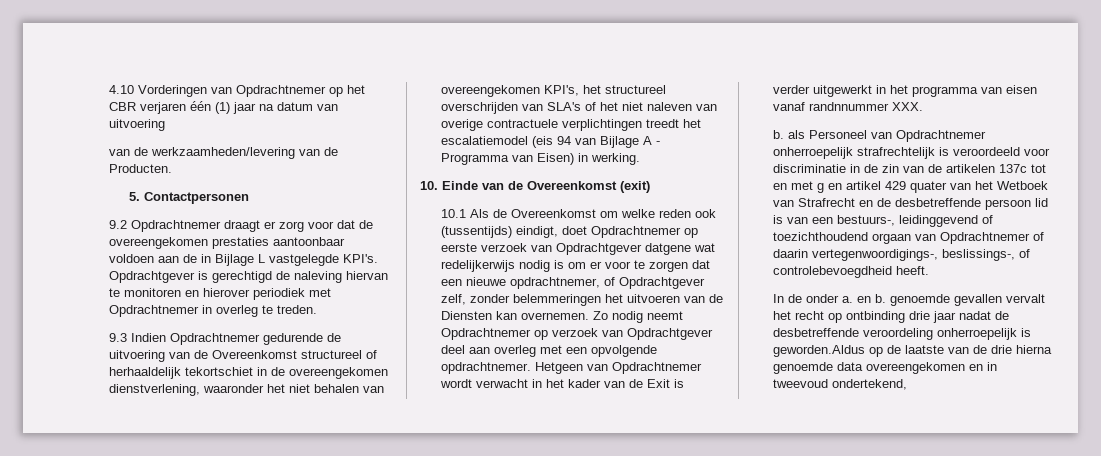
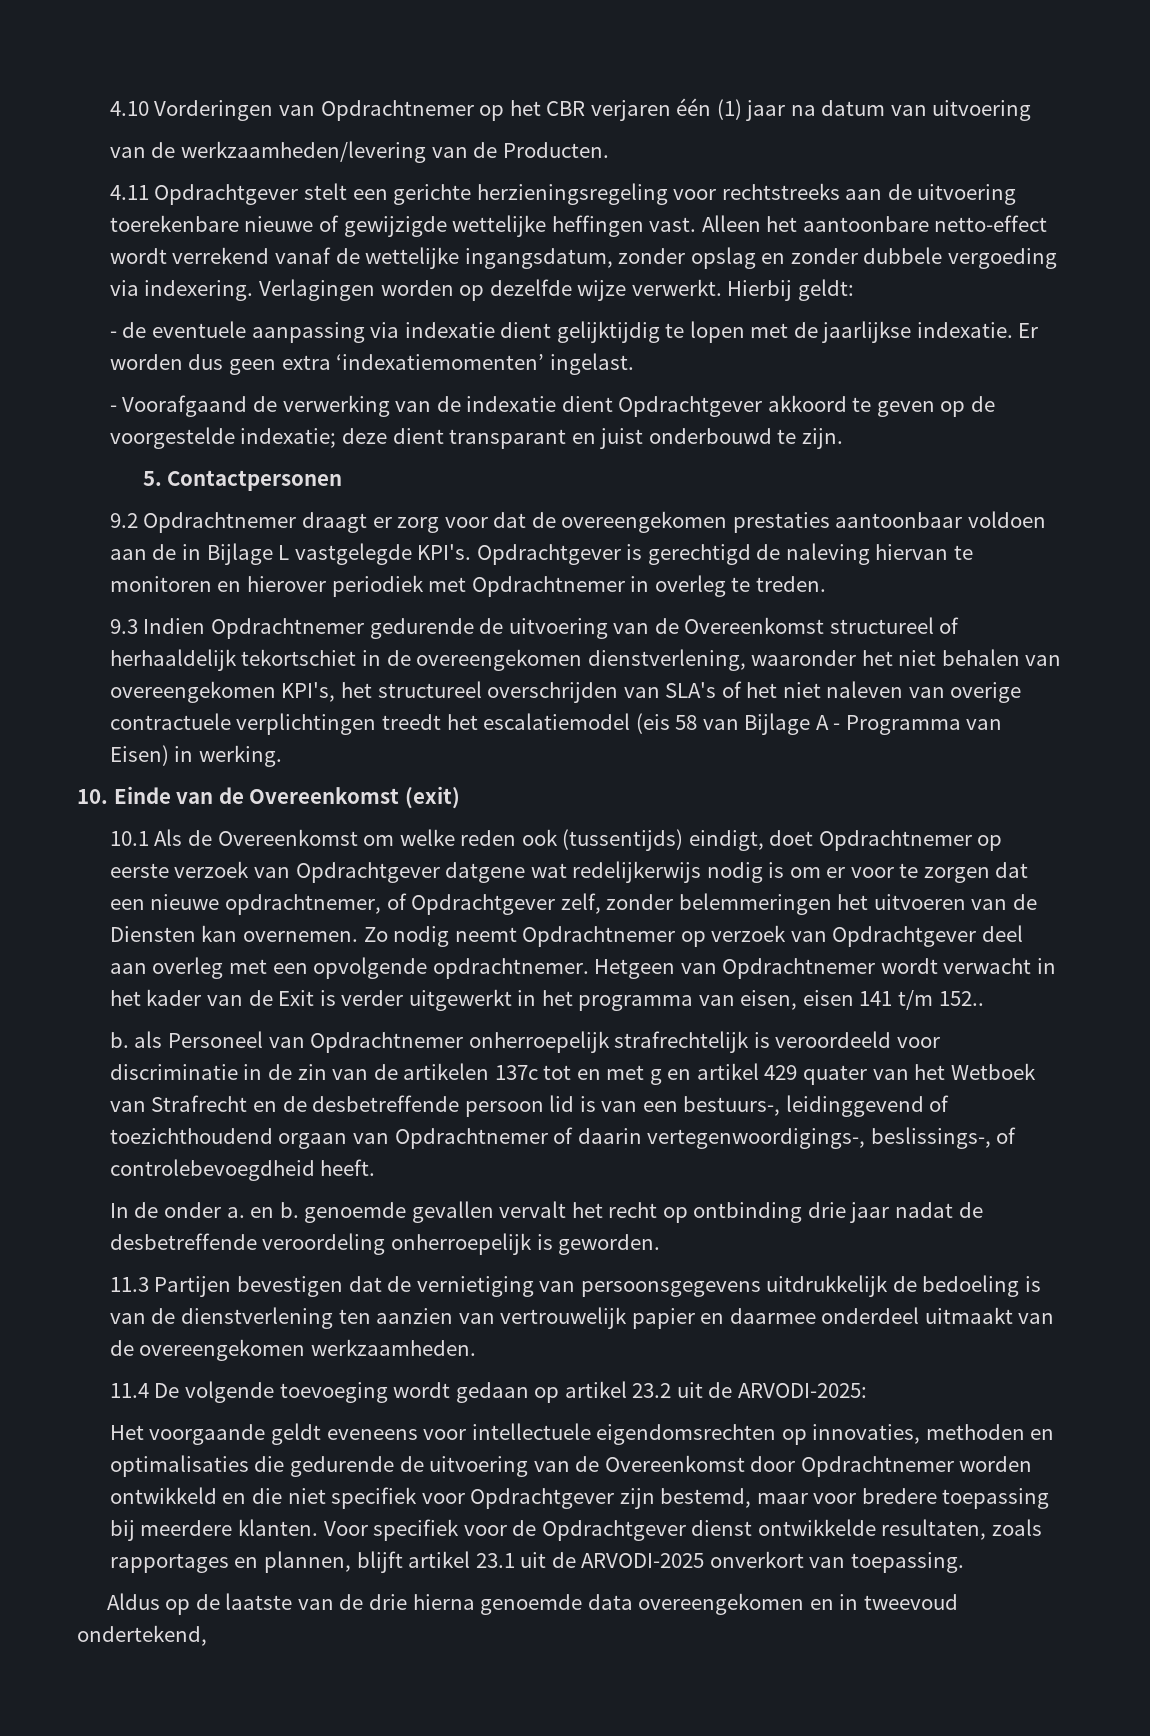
+ 4.11 Opdrachtgever stelt een gerichte herzieningsregeling voor rechtstreeks aan de uitvoering toerekenbare nieuwe of gewijzigde wettelijke heffingen vast. Alleen het aantoonbare netto-effect wordt verrekend vanaf de wettelijke ingangsdatum, zonder opslag en zonder dubbele vergoeding via indexering. Verlagingen worden op dezelfde wijze verwerkt. Hierbij geldt:
+ - de eventuele aanpassing via indexatie dient gelijktijdig te lopen met de jaarlijkse indexatie. Er worden dus geen extra ‘indexatiemomenten’ ingelast.
+ - Voorafgaand de verwerking van de indexatie dient Opdrachtgever akkoord te geven op de voorgestelde indexatie; deze dient transparant en juist onderbouwd te zijn.
- 9.3 Indien Opdrachtnemer gedurende de uitvoering van de Overeenkomst structureel of herhaaldelijk tekortschiet in de overeengekomen dienstverlening, waaronder het niet behalen van overeengekomen KPI's, het structureel overschrijden van SLA's of het niet naleven van overige contractuele verplichtingen treedt het escalatiemodel (eis 94 van Bijlage A - Programma van Eisen) in werking.
+ 9.3 Indien Opdrachtnemer gedurende de uitvoering van de Overeenkomst structureel of herhaaldelijk tekortschiet in de overeengekomen dienstverlening, waaronder het niet behalen van overeengekomen KPI's, het structureel overschrijden van SLA's of het niet naleven van overige contractuele verplichtingen treedt het escalatiemodel (eis 58 van Bijlage A - Programma van Eisen) in werking.
- Hetgeen van Opdrachtnemer wordt verwacht in het kader van de Exit is verder uitgewerkt in het programma van eisen vanaf randnnummer XXX.
+ Hetgeen van Opdrachtnemer wordt verwacht in het kader van de Exit is verder uitgewerkt in het programma van eisen, eisen 141 t/m 152..
- In de onder a. en b. genoemde gevallen vervalt het recht op ontbinding drie jaar nadat de desbetreffende veroordeling onherroepelijk is geworden.Aldus op de laatste van de drie hierna genoemde data overeengekomen en in tweevoud ondertekend,
+ In de onder a. en b. genoemde gevallen vervalt het recht op ontbinding drie jaar nadat de desbetreffende veroordeling onherroepelijk is geworden.
+ 11.3 Partijen bevestigen dat de vernietiging van persoonsgegevens uitdrukkelijk de bedoeling is van de dienstverlening ten aanzien van vertrouwelijk papier en daarmee onderdeel uitmaakt van de overeengekomen werkzaamheden.
+ 11.4 De volgende toevoeging wordt gedaan op artikel 23.2 uit de ARVODI-2025:
+ Het voorgaande geldt eveneens voor intellectuele eigendomsrechten op innovaties, methoden en optimalisaties die gedurende de uitvoering van de Overeenkomst door Opdrachtnemer worden ontwikkeld en die niet specifiek voor Opdrachtgever zijn bestemd, maar voor bredere toepassing bij meerdere klanten. Voor specifiek voor de Opdrachtgever dienst ontwikkelde resultaten, zoals rapportages en plannen, blijft artikel 23.1 uit de ARVODI-2025 onverkort van toepassing.
+ Aldus op de laatste van de drie hierna genoemde data overeengekomen en in tweevoud ondertekend,

